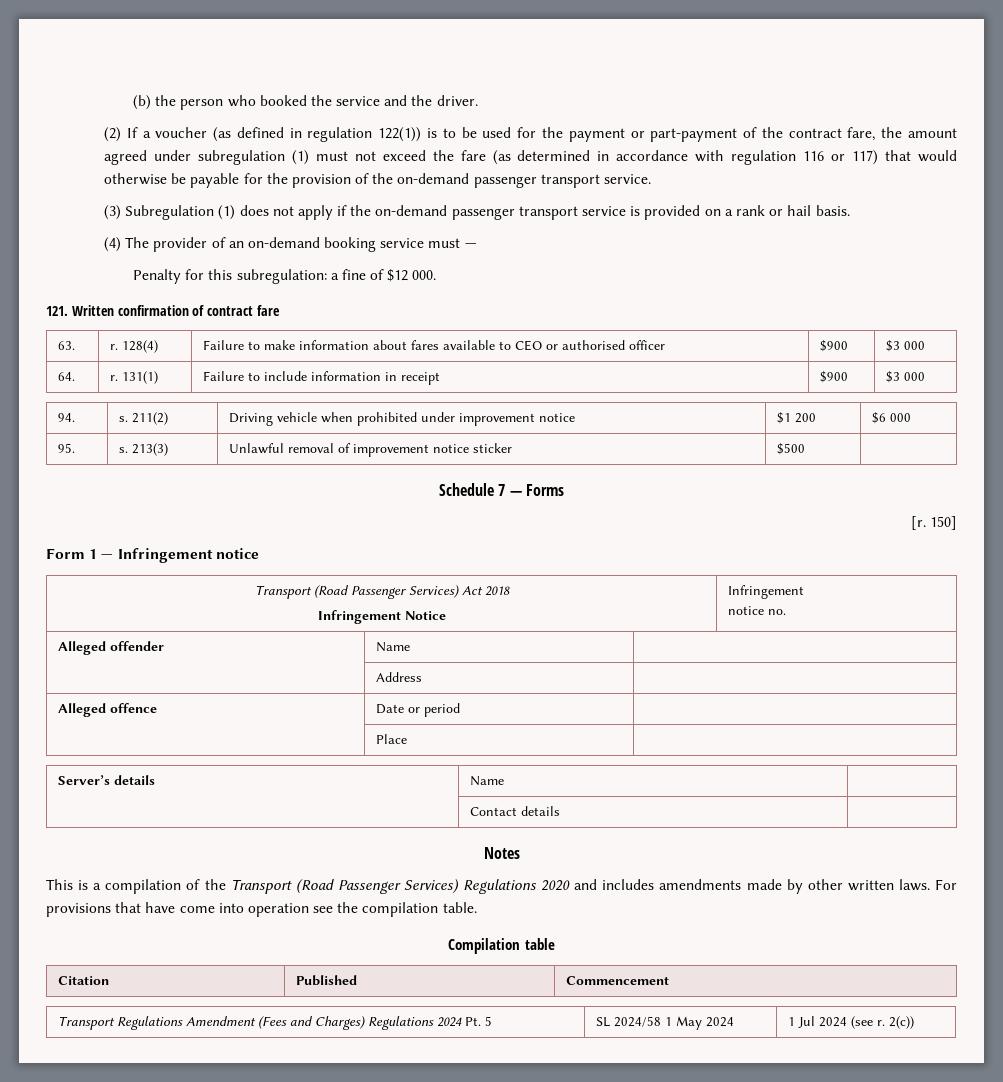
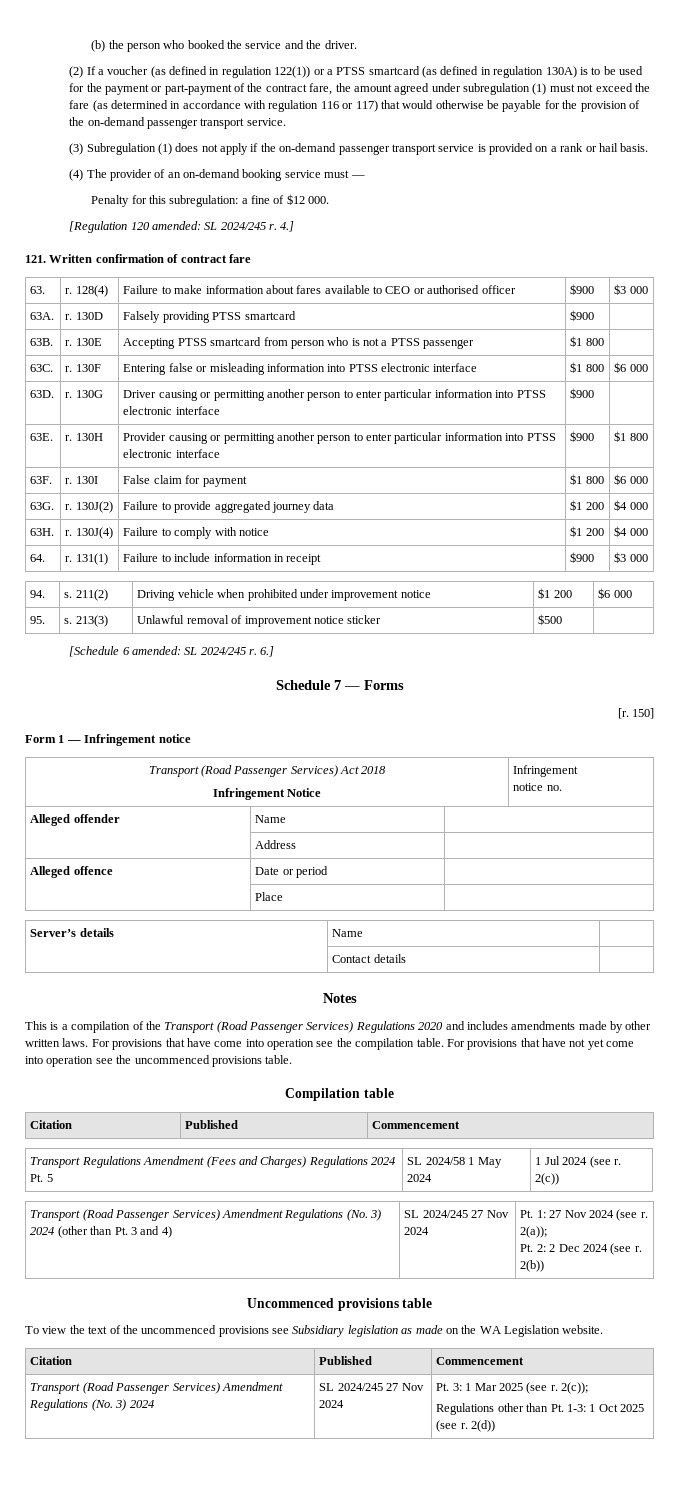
- (2) If a voucher (as defined in regulation 122(1)) is to be used for the payment or part-payment of the contract fare, the amount agreed under subregulation (1) must not exceed the fare (as determined in accordance with regulation 116 or 117) that would otherwise be payable for the provision of the on-demand passenger transport service.
+ (2) If a voucher (as defined in regulation 122(1)) or a PTSS smartcard (as defined in regulation 130A) is to be used for the payment or part-payment of the contract fare, the amount agreed under subregulation (1) must not exceed the fare (as determined in accordance with regulation 116 or 117) that would otherwise be payable for the provision of the on-demand passenger transport service.
+ [Regulation 120 amended: SL 2024/245 r. 4.]
+ 63A. | r. 130D | Falsely providing PTSS smartcard | $900 |
+ 63B. | r. 130E | Accepting PTSS smartcard from person who is not a PTSS passenger | $1 800 |
+ 63C. | r. 130F | Entering false or misleading information into PTSS electronic interface | $1 800 | $6 000
+ 63D. | r. 130G | Driver causing or permitting another person to enter particular information into PTSS electronic interface | $900 |
+ 63E. | r. 130H | Provider causing or permitting another person to enter particular information into PTSS electronic interface | $900 | $1 800
+ 63F. | r. 130I | False claim for payment | $1 800 | $6 000
+ 63G. | r. 130J(2) | Failure to provide aggregated journey data | $1 200 | $4 000
+ 63H. | r. 130J(4) | Failure to comply with notice | $1 200 | $4 000
+ [Schedule 6 amended: SL 2024/245 r. 6.]
+ For provisions that have not yet come into operation see the uncommenced provisions table.
+ Transport (Road Passenger Services) Amendment Regulations (No. 3) 2024 (other than Pt. 3 and 4) | SL 2024/245 27 Nov 2024 | Pt. 1: 27 Nov 2024 (see r. 2(a));
+ Pt. 2: 2 Dec 2024 (see r. 2(b))
+ Uncommenced provisions table
+ To view the text of the uncommenced provisions see Subsidiary legislation as made on the WA Legislation website.
+ Citation | Published | Commencement
+ Transport (Road Passenger Services) Amendment Regulations (No. 3) 2024 | SL 2024/245 27 Nov 2024 | Pt. 3: 1 Mar 2025 (see r. 2(c));
+ Regulations other than Pt. 1-3: 1 Oct 2025 (see r. 2(d))

